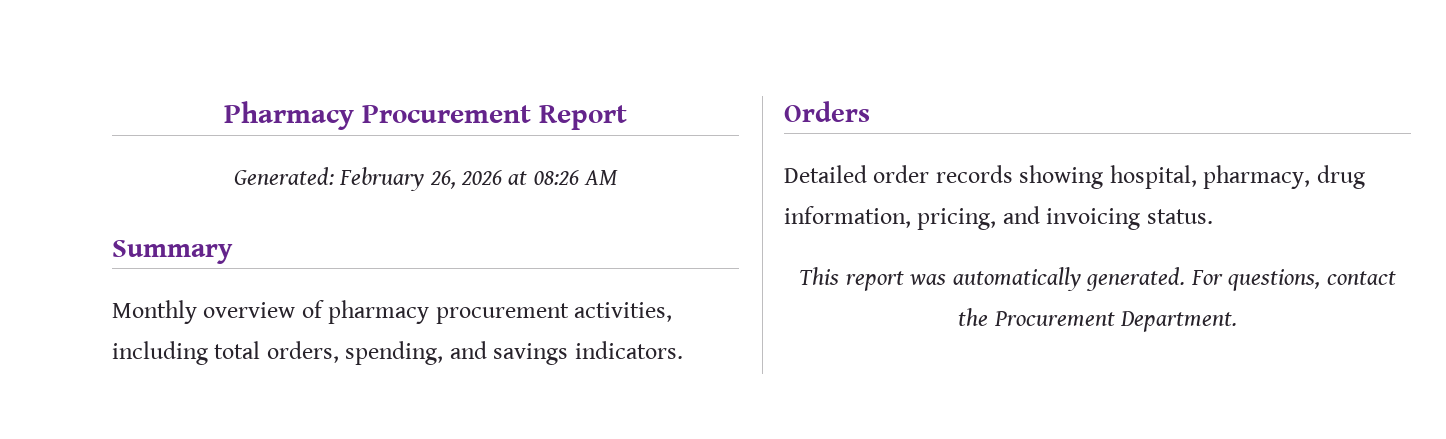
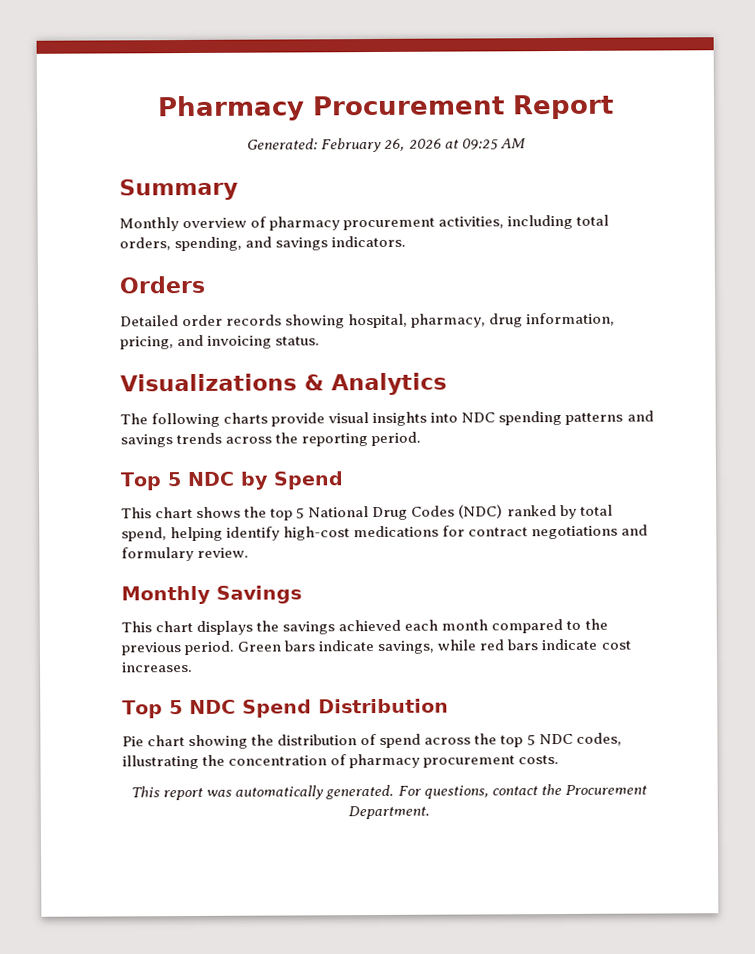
- Generated: February 26, 2026 at 08:26 AM
+ Generated: February 26, 2026 at 09:25 AM
+ Visualizations & Analytics
+ The following charts provide visual insights into NDC spending patterns and savings trends across the reporting period.
+ Top 5 NDC by Spend
+ This chart shows the top 5 National Drug Codes (NDC) ranked by total spend, helping identify high-cost medications for contract negotiations and formulary review.
+ Monthly Savings
+ This chart displays the savings achieved each month compared to the previous period. Green bars indicate savings, while red bars indicate cost increases.
+ Top 5 NDC Spend Distribution
+ Pie chart showing the distribution of spend across the top 5 NDC codes, illustrating the concentration of pharmacy procurement costs.

